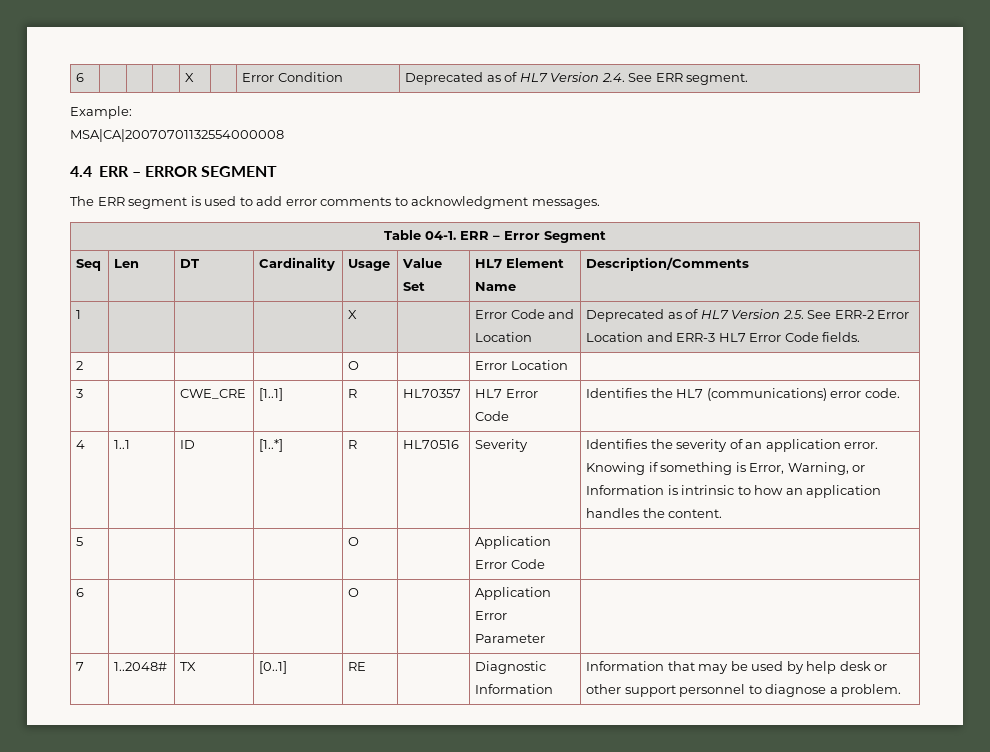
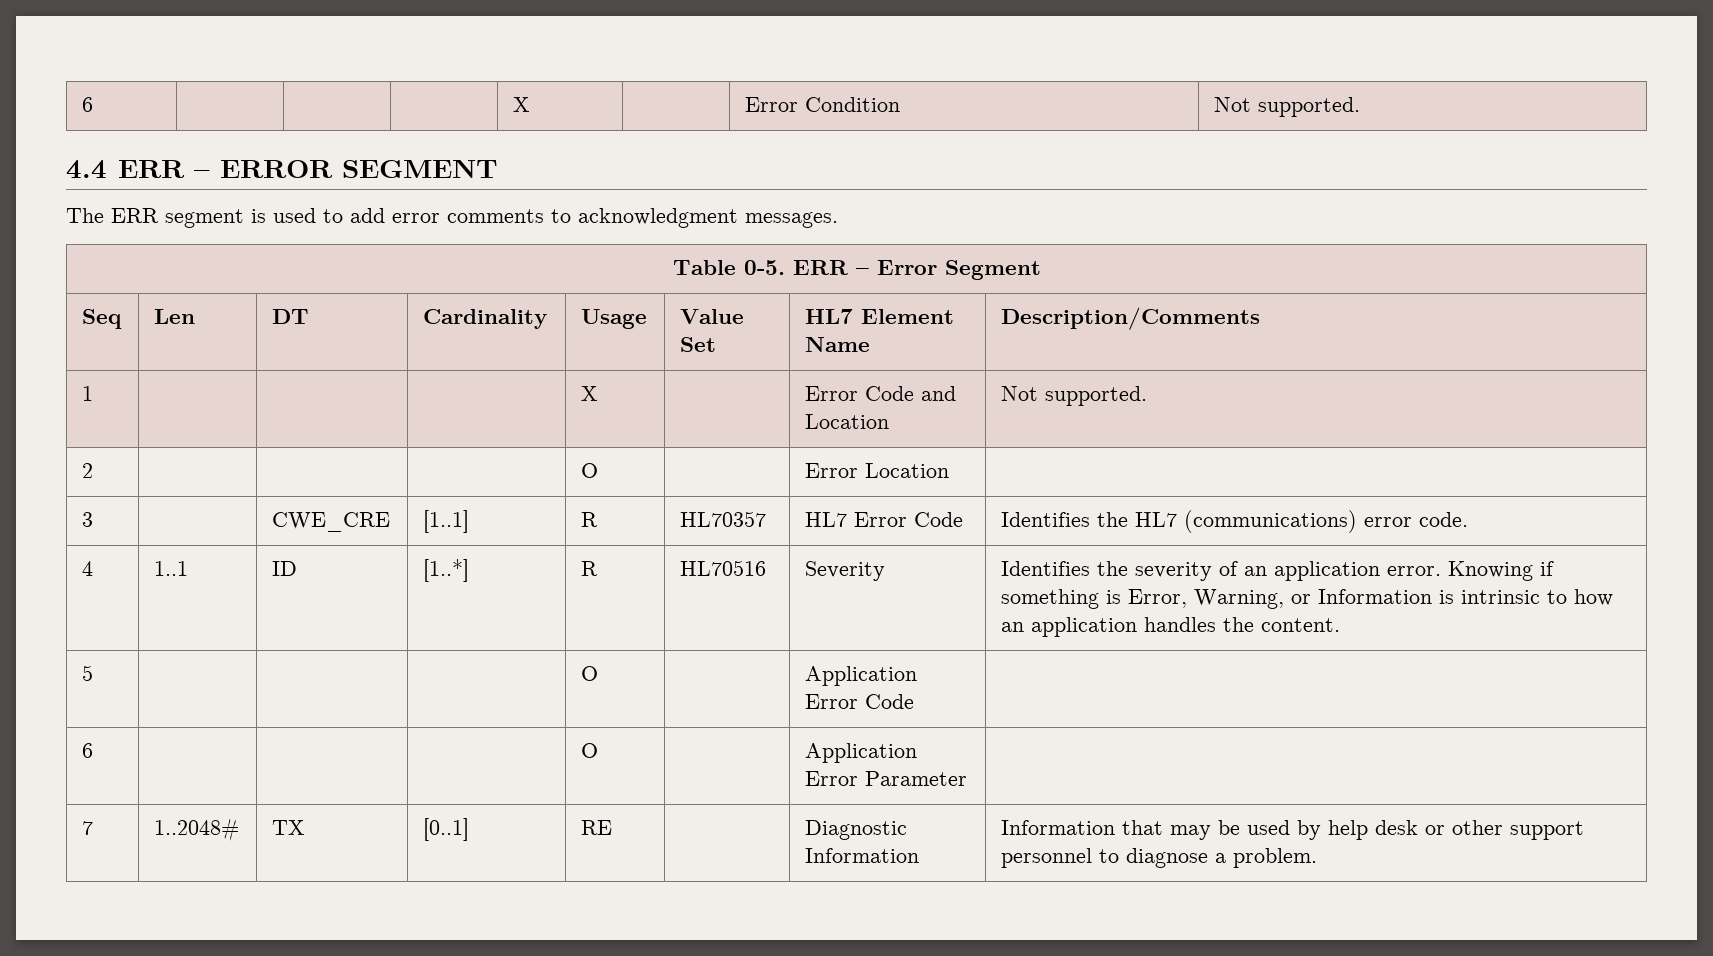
- 6 | | | | X | | Error Condition | Deprecated as of HL7 Version 2.4. See ERR segment.
- Example:
- MSA|CA|20070701132554000008
+ 6 | | | | X | | Error Condition | Not supported.
- Table 04-1. ERR – Error Segment
+ Table 0-5. ERR – Error Segment
- 1 | | | | X | | Error Code and Location | Deprecated as of HL7 Version 2.5. See ERR-2 Error Location and ERR-3 HL7 Error Code fields.
+ 1 | | | | X | | Error Code and Location | Not supported.

